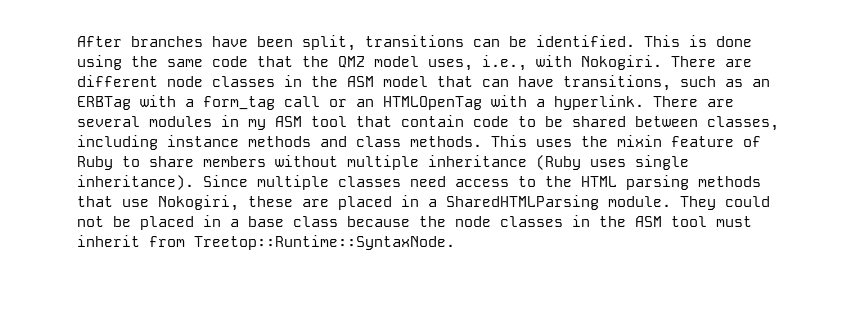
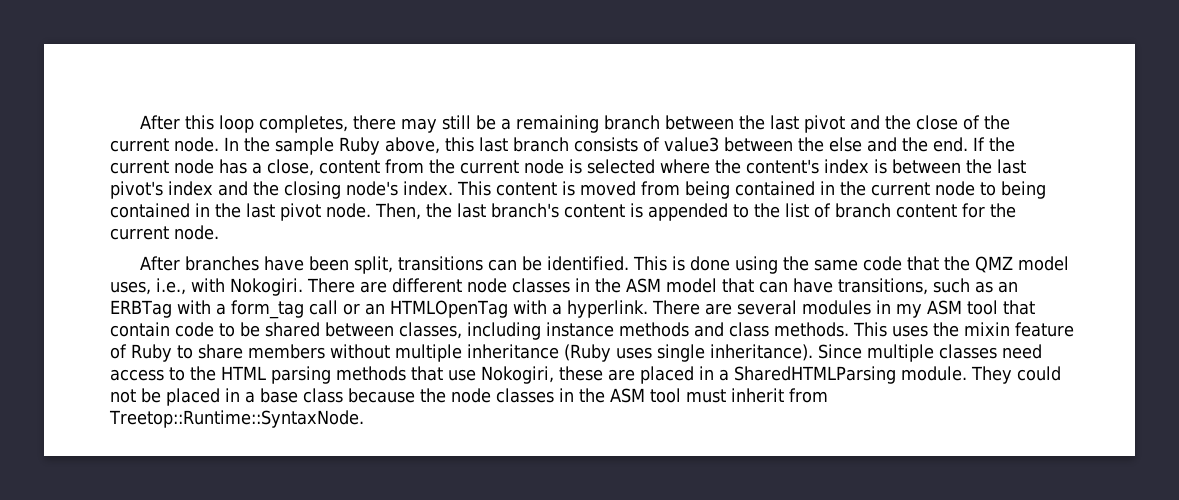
+ After this loop completes, there may still be a remaining branch between the last pivot and the close of the current node. In the sample Ruby above, this last branch consists of value3 between the else and the end. If the current node has a close, content from the current node is selected where the content's index is between the last pivot's index and the closing node's index. This content is moved from being contained in the current node to being contained in the last pivot node. Then, the last branch's content is appended to the list of branch content for the current node.

